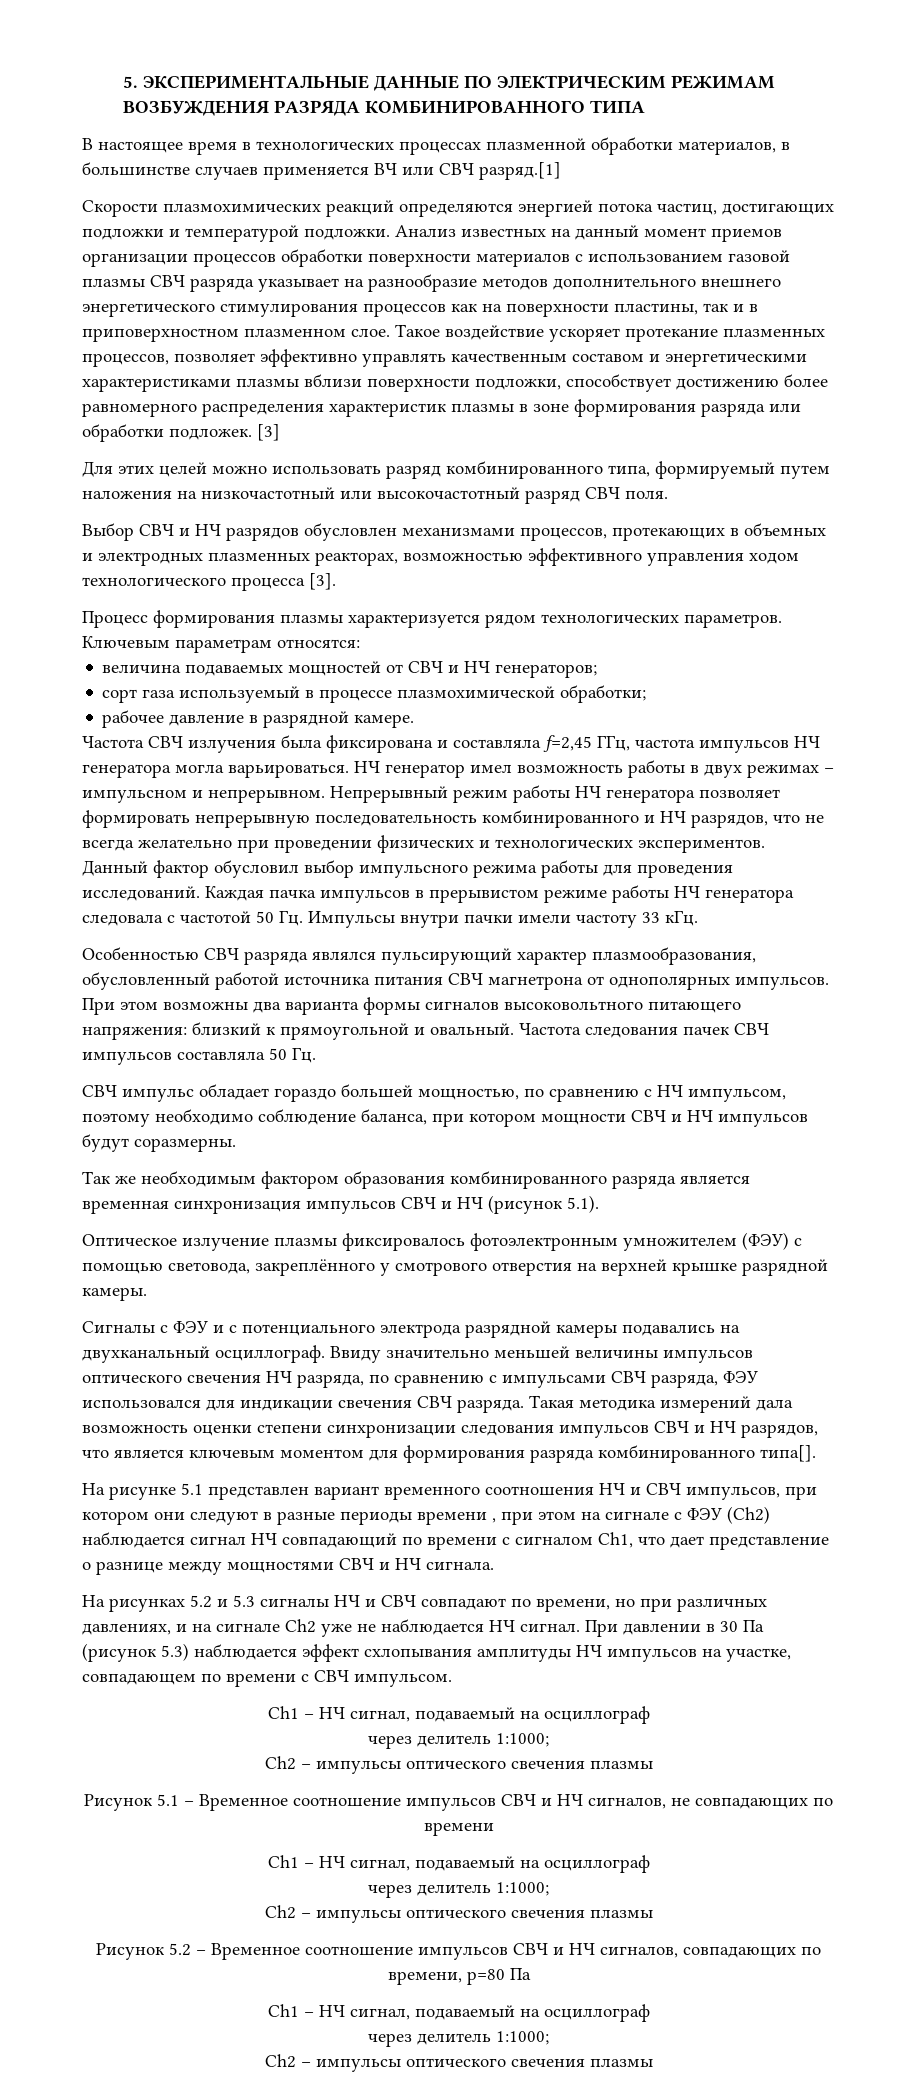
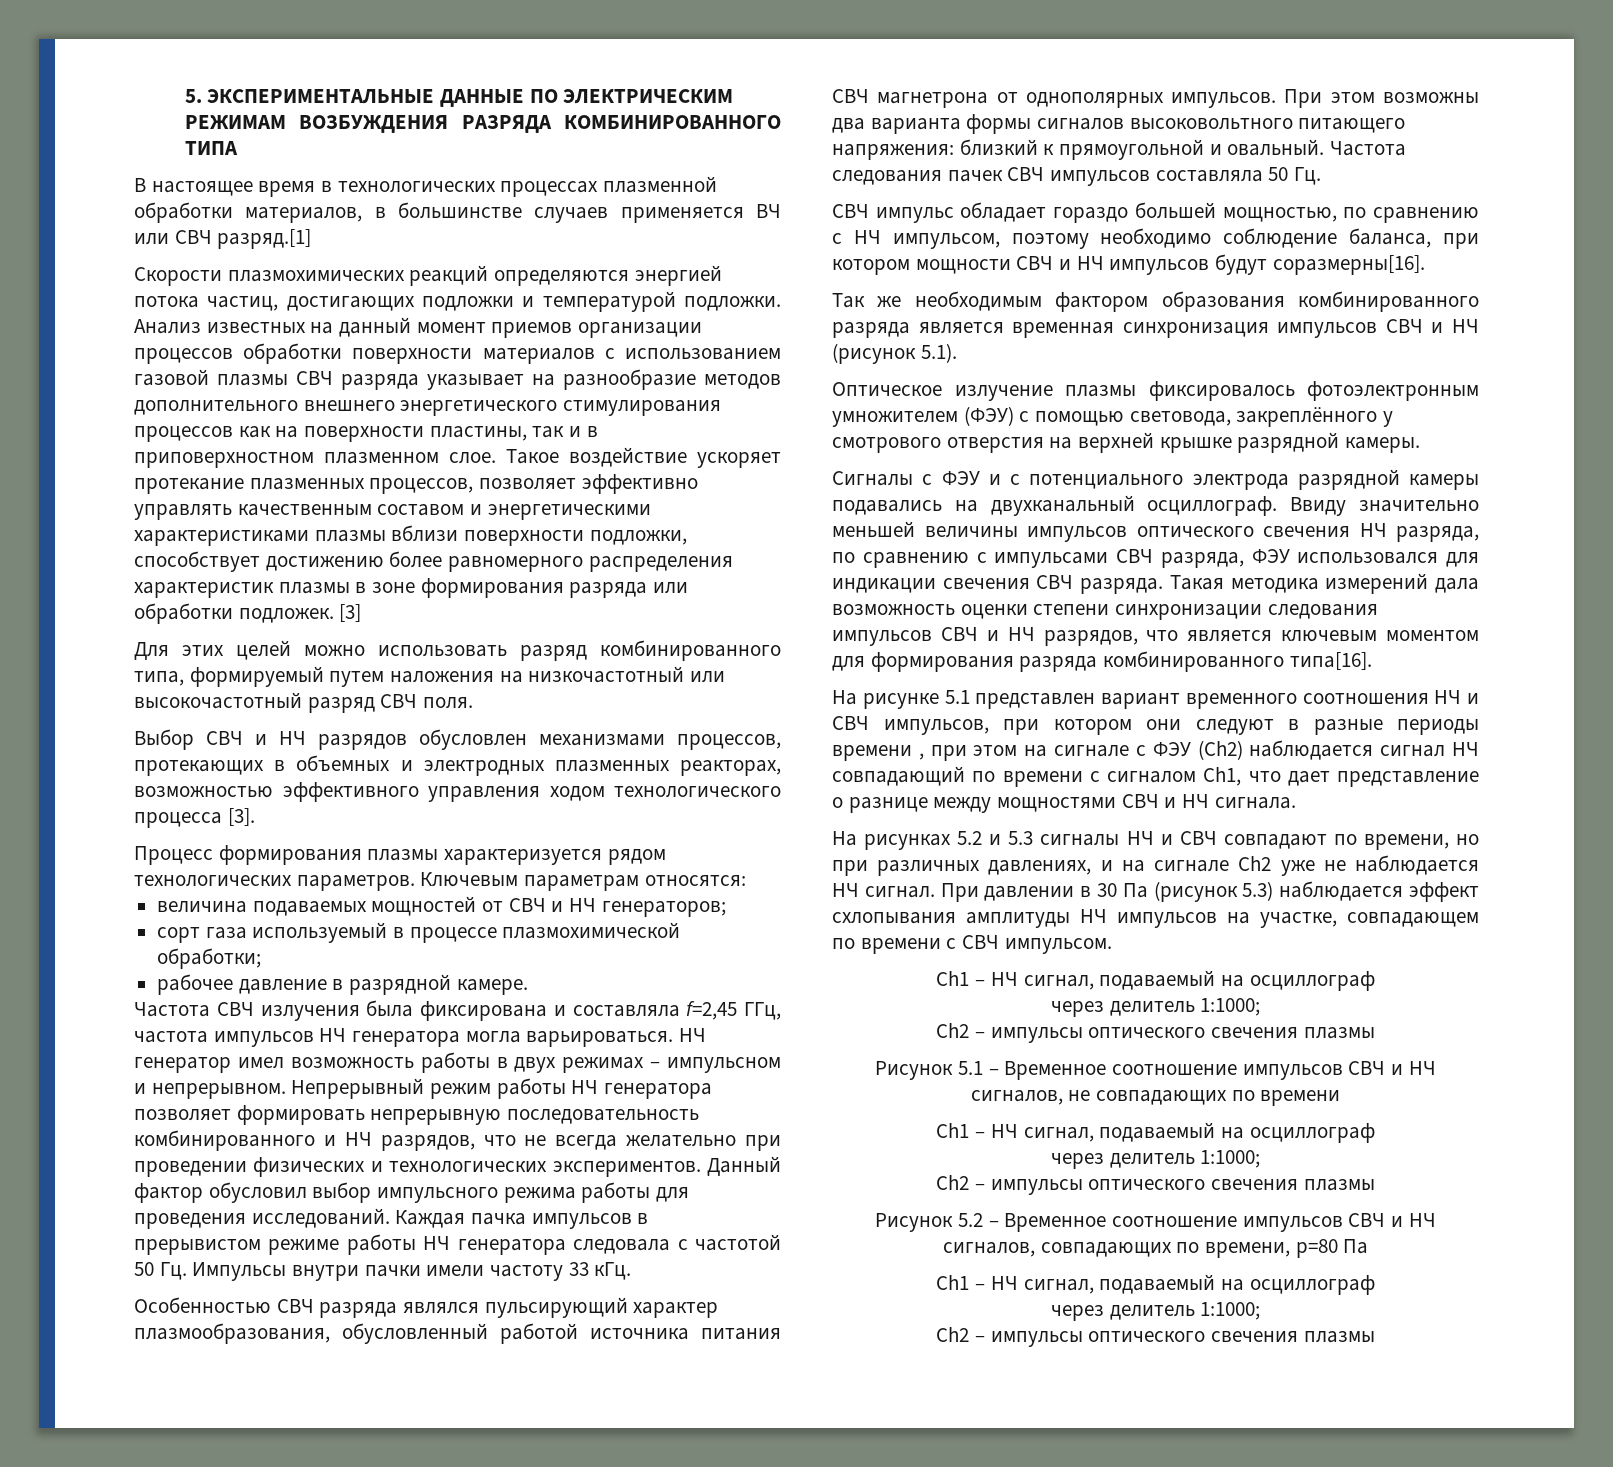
- СВЧ импульс обладает гораздо большей мощностью, по сравнению с НЧ импульсом, поэтому необходимо соблюдение баланса, при котором мощности СВЧ и НЧ импульсов будут соразмерны.
+ СВЧ импульс обладает гораздо большей мощностью, по сравнению с НЧ импульсом, поэтому необходимо соблюдение баланса, при котором мощности СВЧ и НЧ импульсов будут соразмерны[16].
- Такая методика измерений дала возможность оценки степени синхронизации следования импульсов СВЧ и НЧ разрядов, что является ключевым моментом для формирования разряда комбинированного типа[].
+ Такая методика измерений дала возможность оценки степени синхронизации следования импульсов СВЧ и НЧ разрядов, что является ключевым моментом для формирования разряда комбинированного типа[16].

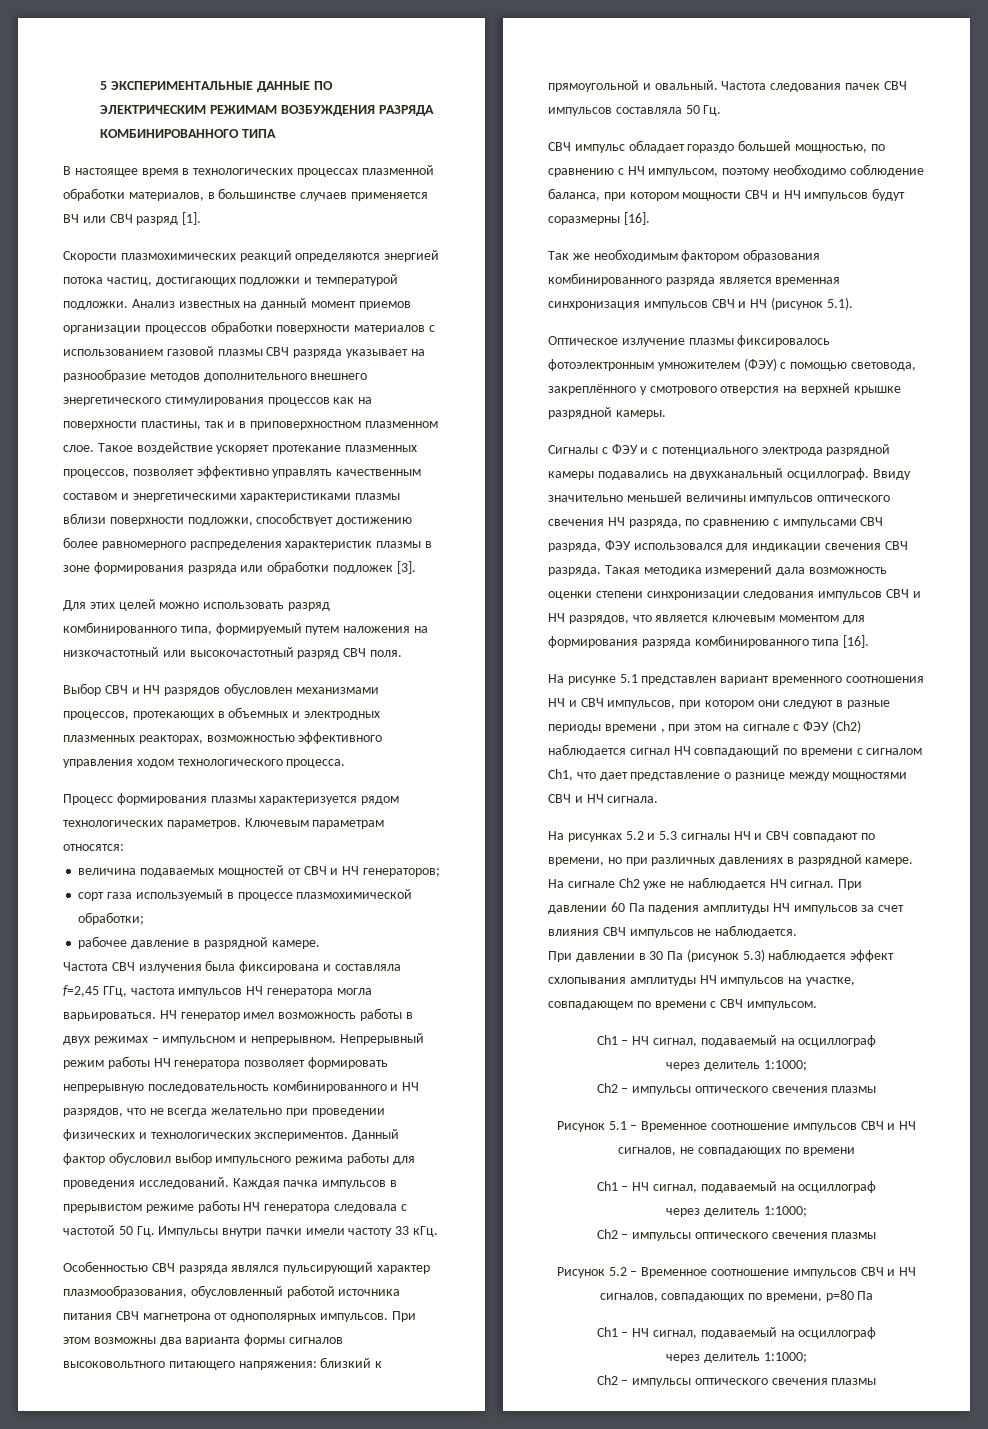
- 5. ЭКСПЕРИМЕНТАЛЬНЫЕ ДАННЫЕ ПО ЭЛЕКТРИЧЕСКИМ РЕЖИМАМ ВОЗБУЖДЕНИЯ РАЗРЯДА КОМБИНИРОВАННОГО ТИПА
+ 5 ЭКСПЕРИМЕНТАЛЬНЫЕ ДАННЫЕ ПО ЭЛЕКТРИЧЕСКИМ РЕЖИМАМ ВОЗБУЖДЕНИЯ РАЗРЯДА КОМБИНИРОВАННОГО ТИПА
- В настоящее время в технологических процессах плазменной обработки материалов, в большинстве случаев применяется ВЧ или СВЧ разряд.[1]
+ В настоящее время в технологических процессах плазменной обработки материалов, в большинстве случаев применяется ВЧ или СВЧ разряд [1].
- Такое воздействие ускоряет протекание плазменных процессов, позволяет эффективно управлять качественным составом и энергетическими характеристиками плазмы вблизи поверхности подложки, способствует достижению более равномерного распределения характеристик плазмы в зоне формирования разряда или обработки подложек. [3]
+ Такое воздействие ускоряет протекание плазменных процессов, позволяет эффективно управлять качественным составом и энергетическими характеристиками плазмы вблизи поверхности подложки, способствует достижению более равномерного распределения характеристик плазмы в зоне формирования разряда или обработки подложек [3].
- Выбор СВЧ и НЧ разрядов обусловлен механизмами процессов, протекающих в объемных и электродных плазменных реакторах, возможностью эффективного управления ходом технологического процесса [3].
+ Выбор СВЧ и НЧ разрядов обусловлен механизмами процессов, протекающих в объемных и электродных плазменных реакторах, возможностью эффективного управления ходом технологического процесса.
- СВЧ импульс обладает гораздо большей мощностью, по сравнению с НЧ импульсом, поэтому необходимо соблюдение баланса, при котором мощности СВЧ и НЧ импульсов будут соразмерны[16].
+ СВЧ импульс обладает гораздо большей мощностью, по сравнению с НЧ импульсом, поэтому необходимо соблюдение баланса, при котором мощности СВЧ и НЧ импульсов будут соразмерны [16].
- Такая методика измерений дала возможность оценки степени синхронизации следования импульсов СВЧ и НЧ разрядов, что является ключевым моментом для формирования разряда комбинированного типа[16].
+ Такая методика измерений дала возможность оценки степени синхронизации следования импульсов СВЧ и НЧ разрядов, что является ключевым моментом для формирования разряда комбинированного типа [16].
- На рисунках 5.2 и 5.3 сигналы НЧ и СВЧ совпадают по времени, но при различных давлениях, и на сигнале Ch2 уже не наблюдается НЧ сигнал.
+ На рисунках 5.2 и 5.3 сигналы НЧ и СВЧ совпадают по времени, но при различных давлениях в разрядной камере. На сигнале Ch2 уже не наблюдается НЧ сигнал.
+ При давлении 60 Па падения амплитуды НЧ импульсов за счет влияния СВЧ импульсов не наблюдается.

